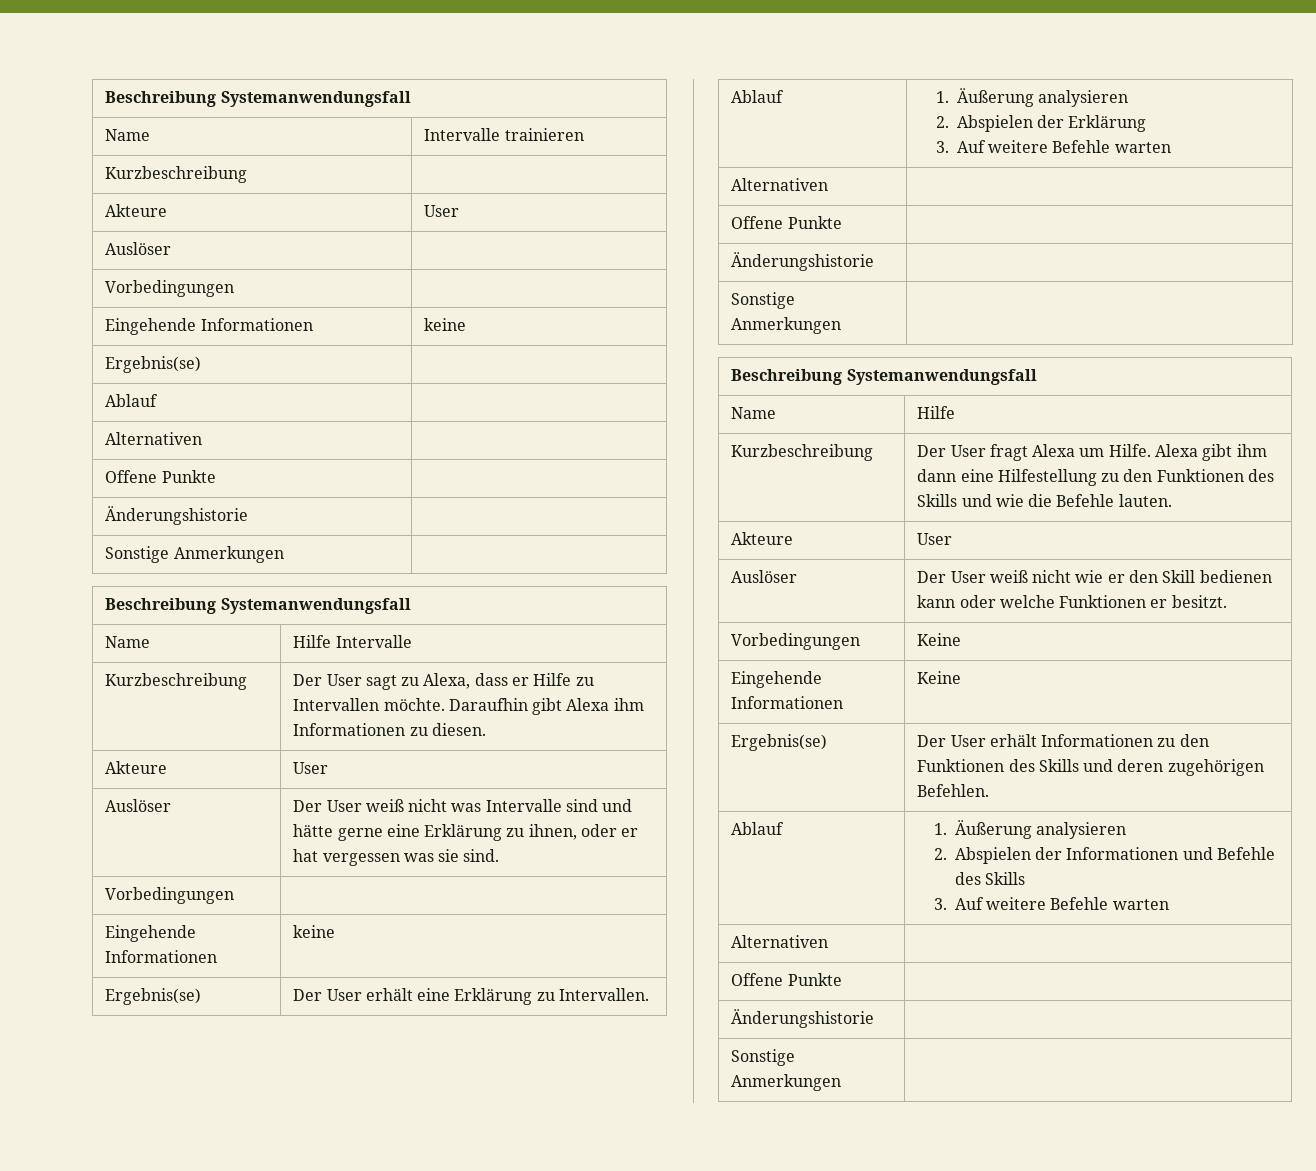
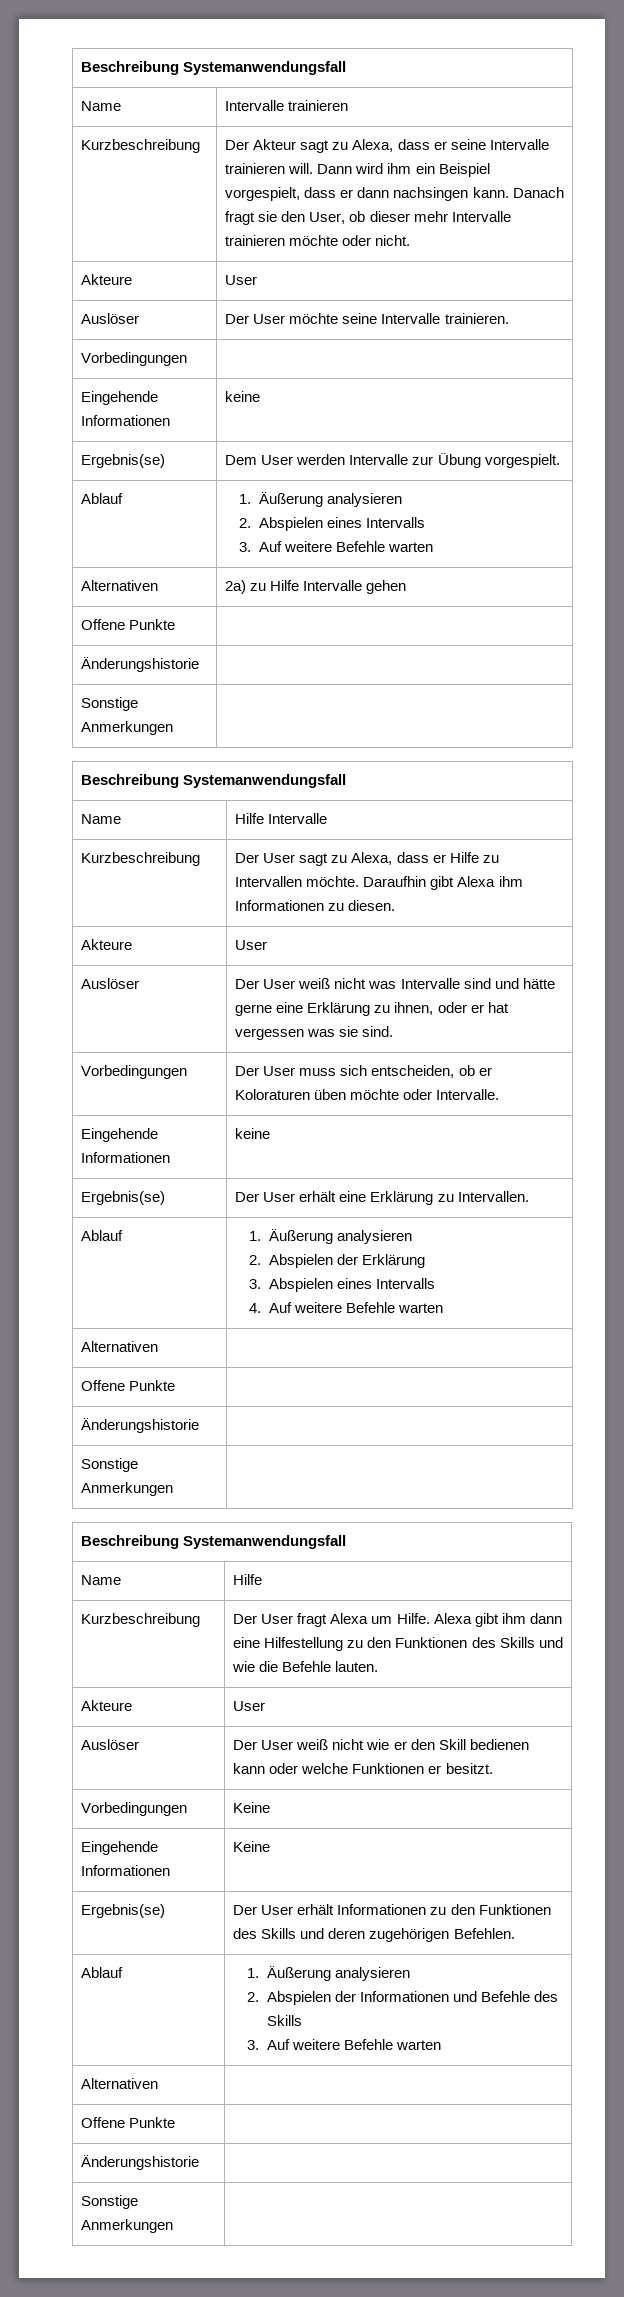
  Name | Intervalle trainieren
- Kurzbeschreibung |
+ Kurzbeschreibung | Der Akteur sagt zu Alexa, dass er seine Intervalle trainieren will. Dann wird ihm ein Beispiel vorgespielt, dass er dann nachsingen kann. Danach fragt sie den User, ob dieser mehr Intervalle trainieren möchte oder nicht.
  Akteure | User
- Auslöser |
+ Auslöser | Der User möchte seine Intervalle trainieren.
  Vorbedingungen |
  Eingehende Informationen | keine
- Ergebnis(se) |
- Ablauf |
- Alternativen |
+ Ergebnis(se) | Dem User werden Intervalle zur Übung vorgespielt.
+ Ablauf | 1. Äußerung analysieren
+ 2. Abspielen eines Intervalls
+ 3. Auf weitere Befehle warten
+ Alternativen | 2a) zu Hilfe Intervalle gehen
  Auslöser | Der User weiß nicht was Intervalle sind und hätte gerne eine Erklärung zu ihnen, oder er hat vergessen was sie sind.
- Vorbedingungen |
+ Vorbedingungen | Der User muss sich entscheiden, ob er Koloraturen üben möchte oder Intervalle.
  Ergebnis(se) | Der User erhält eine Erklärung zu Intervallen.
  Ablauf | 1. Äußerung analysieren
  2. Abspielen der Erklärung
- 3. Auf weitere Befehle warten
+ 3. Abspielen eines Intervalls
+ 4. Auf weitere Befehle warten

